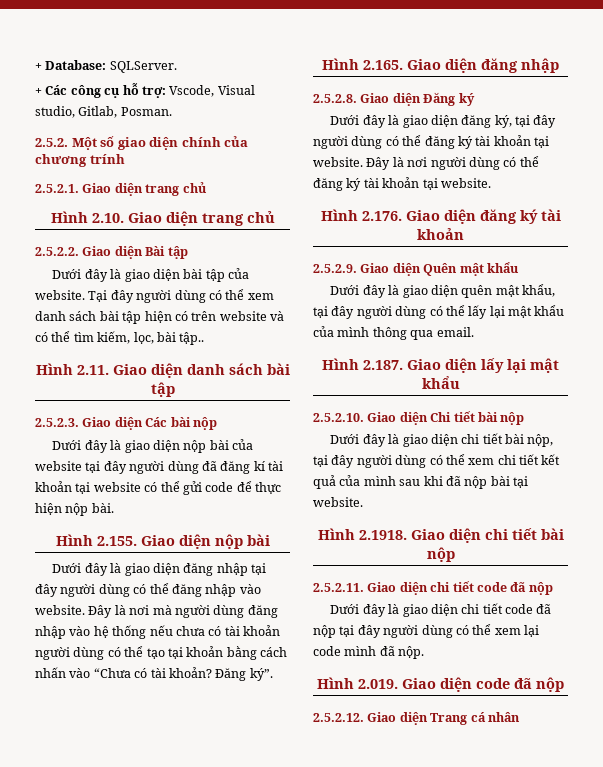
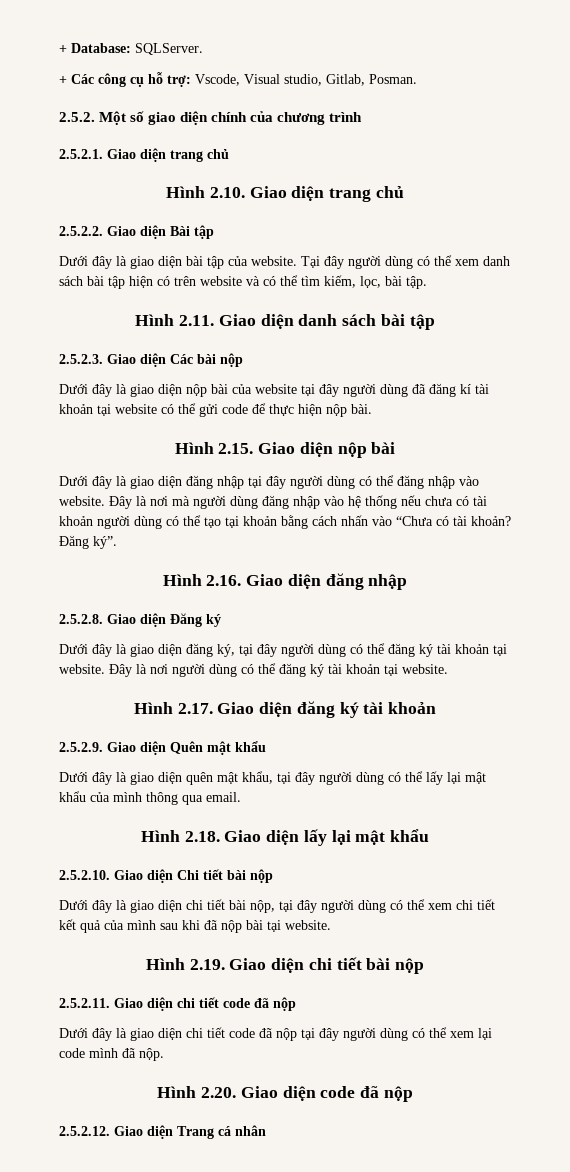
- 2.5.2. Một số giao diện chính của chương trính
+ 2.5.2. Một số giao diện chính của chương trình
- Tại đây người dùng có thể xem danh sách bài tập hiện có trên website và có thể tìm kiếm, lọc, bài tập..
+ Tại đây người dùng có thể xem danh sách bài tập hiện có trên website và có thể tìm kiếm, lọc, bài tập.
- Hình 2.155. Giao diện nộp bài
+ Hình 2.15. Giao diện nộp bài
- Hình 2.165. Giao diện đăng nhập
+ Hình 2.16. Giao diện đăng nhập
- Hình 2.176. Giao diện đăng ký tài khoản
+ Hình 2.17. Giao diện đăng ký tài khoản
- Hình 2.187. Giao diện lấy lại mật khẩu
+ Hình 2.18. Giao diện lấy lại mật khẩu
- Hình 2.1918. Giao diện chi tiết bài nộp
+ Hình 2.19. Giao diện chi tiết bài nộp
- Hình 2.019. Giao diện code đã nộp
+ Hình 2.20. Giao diện code đã nộp

